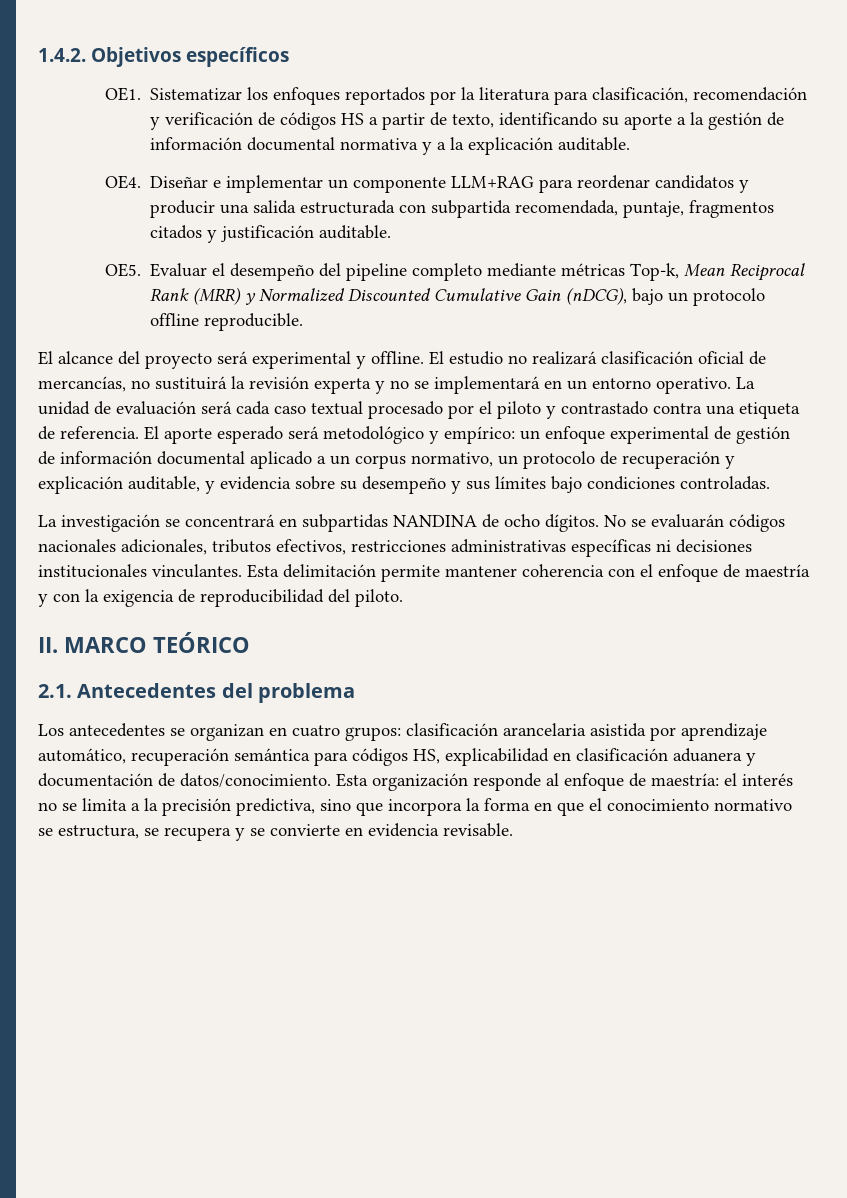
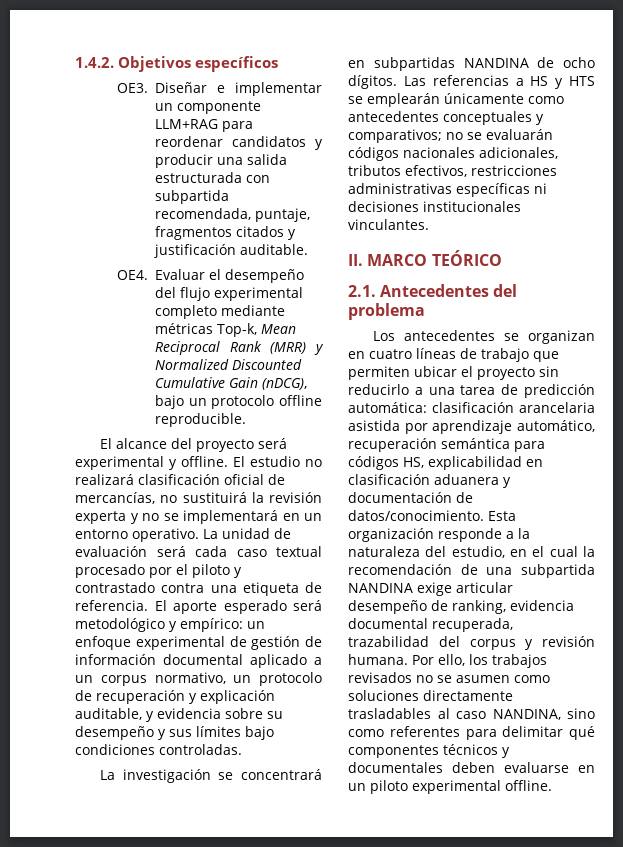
- OE1. Sistematizar los enfoques reportados por la literatura para clasificación, recomendación y verificación de códigos HS a partir de texto, identificando su aporte a la gestión de información documental normativa y a la explicación auditable.
- OE4. Diseñar e implementar un componente LLM+RAG para reordenar candidatos y producir una salida estructurada con subpartida recomendada, puntaje, fragmentos citados y justificación auditable.
+ OE3. Diseñar e implementar un componente LLM+RAG para reordenar candidatos y producir una salida estructurada con subpartida recomendada, puntaje, fragmentos citados y justificación auditable.
- OE5. Evaluar el desempeño del pipeline completo mediante métricas Top-k, Mean Reciprocal Rank (MRR) y Normalized Discounted Cumulative Gain (nDCG), bajo un protocolo offline reproducible.
+ OE4. Evaluar el desempeño del flujo experimental completo mediante métricas Top-k, Mean Reciprocal Rank (MRR) y Normalized Discounted Cumulative Gain (nDCG), bajo un protocolo offline reproducible.
- No se evaluarán códigos nacionales adicionales, tributos efectivos, restricciones administrativas específicas ni decisiones institucionales vinculantes. Esta delimitación permite mantener coherencia con el enfoque de maestría y con la exigencia de reproducibilidad del piloto.
+ Las referencias a HS y HTS se emplearán únicamente como antecedentes conceptuales y comparativos; no se evaluarán códigos nacionales adicionales, tributos efectivos, restricciones administrativas específicas ni decisiones institucionales vinculantes.
- Los antecedentes se organizan en cuatro grupos: clasificación arancelaria asistida por aprendizaje automático, recuperación semántica para códigos HS, explicabilidad en clasificación aduanera y documentación de datos/conocimiento.
+ Los antecedentes se organizan en cuatro líneas de trabajo que permiten ubicar el proyecto sin reducirlo a una tarea de predicción automática: clasificación arancelaria asistida por aprendizaje automático, recuperación semántica para códigos HS, explicabilidad en clasificación aduanera y documentación de datos/conocimiento.
- Esta organización responde al enfoque de maestría: el interés no se limita a la precisión predictiva, sino que incorpora la forma en que el conocimiento normativo se estructura, se recupera y se convierte en evidencia revisable.
+ Esta organización responde a la naturaleza del estudio, en el cual la recomendación de una subpartida NANDINA exige articular desempeño de ranking, evidencia documental recuperada, trazabilidad del corpus y revisión humana. Por ello, los trabajos revisados no se asumen como soluciones directamente trasladables al caso NANDINA, sino como referentes para delimitar qué componentes técnicos y documentales deben evaluarse en un piloto experimental offline.

